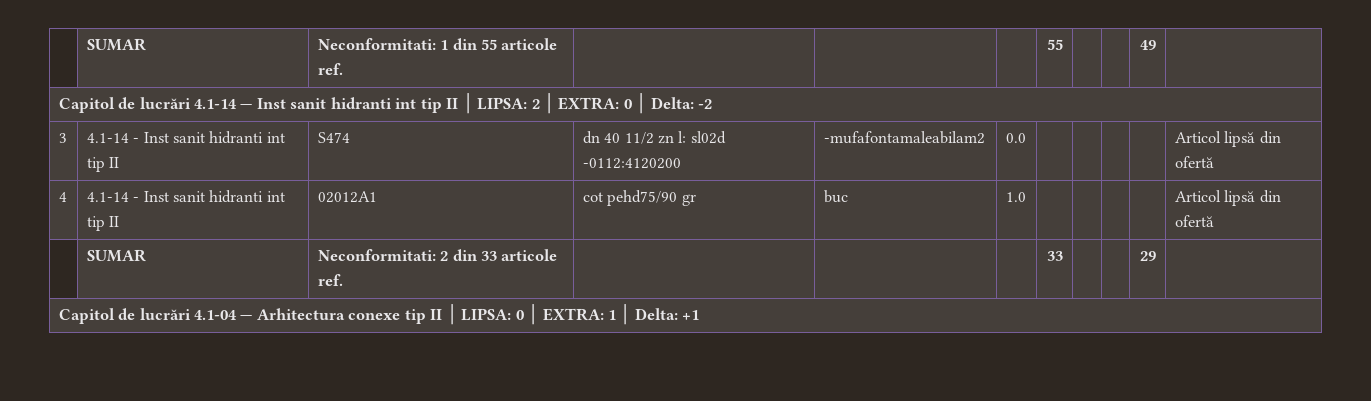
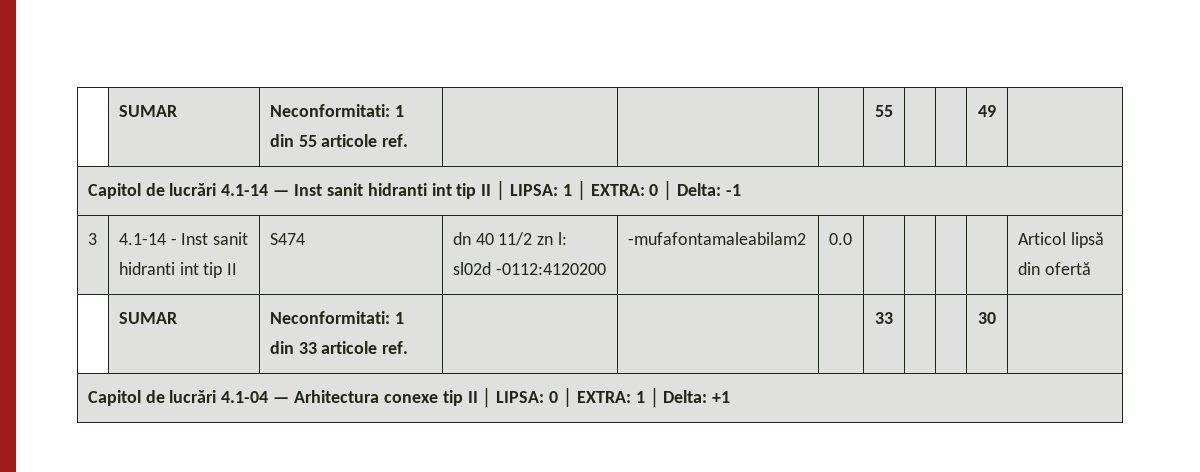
- Capitol de lucrări 4.1-14 — Inst sanit hidranti int tip II │ LIPSA: 2 │ EXTRA: 0 │ Delta: -2
+ Capitol de lucrări 4.1-14 — Inst sanit hidranti int tip II │ LIPSA: 1 │ EXTRA: 0 │ Delta: -1
- 4 | 4.1-14 - Inst sanit hidranti int tip II | 02012A1 | cot pehd75/90 gr | buc | 1.0 | | | | | Articol lipsă din ofertă
- | SUMAR | Neconformitati: 2 din 33 articole ref. | | | | 33 | | | 29 |
+ | SUMAR | Neconformitati: 1 din 33 articole ref. | | | | 33 | | | 30 |

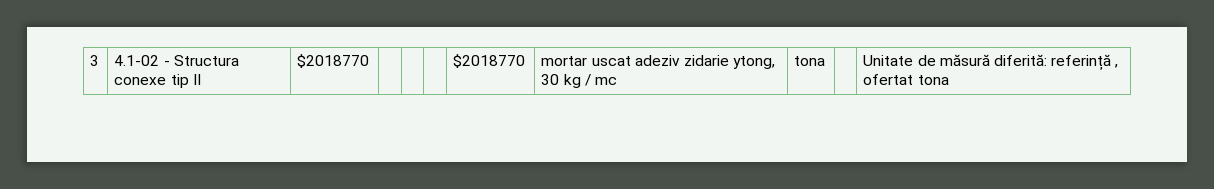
- | SUMAR | Neconformitati: 1 din 55 articole ref. | | | | 55 | | | 49 |
- Capitol de lucrări 4.1-14 — Inst sanit hidranti int tip II │ LIPSA: 1 │ EXTRA: 0 │ Delta: -1
- 3 | 4.1-14 - Inst sanit hidranti int tip II | S474 | dn 40 11/2 zn l: sl02d -0112:4120200 | -mufafontamaleabilam2 | 0.0 | | | | | Articol lipsă din ofertă
- | SUMAR | Neconformitati: 1 din 33 articole ref. | | | | 33 | | | 30 |
- Capitol de lucrări 4.1-04 — Arhitectura conexe tip II │ LIPSA: 0 │ EXTRA: 1 │ Delta: +1
+ 3 | 4.1-02 - Structura conexe tip II | $2018770 | | | | $2018770 | mortar uscat adeziv zidarie ytong, 30 kg / mc | tona | | Unitate de măsură diferită: referință , ofertat tona

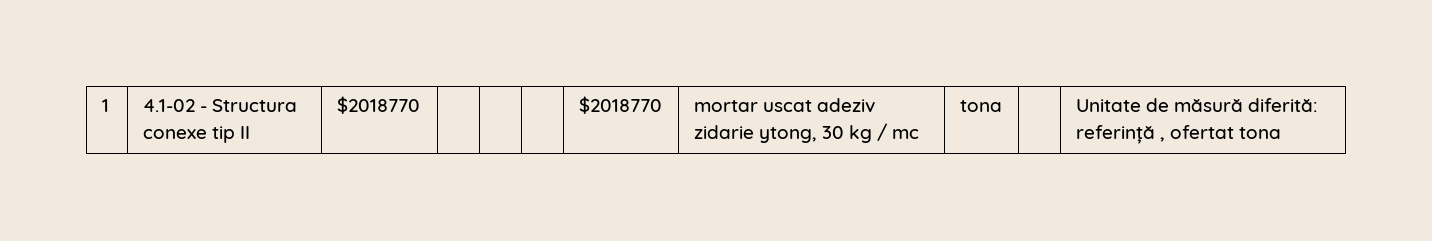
- 3 | 4.1-02 - Structura conexe tip II | $2018770 | | | | $2018770 | mortar uscat adeziv zidarie ytong, 30 kg / mc | tona | | Unitate de măsură diferită: referință , ofertat tona
+ 1 | 4.1-02 - Structura conexe tip II | $2018770 | | | | $2018770 | mortar uscat adeziv zidarie ytong, 30 kg / mc | tona | | Unitate de măsură diferită: referință , ofertat tona

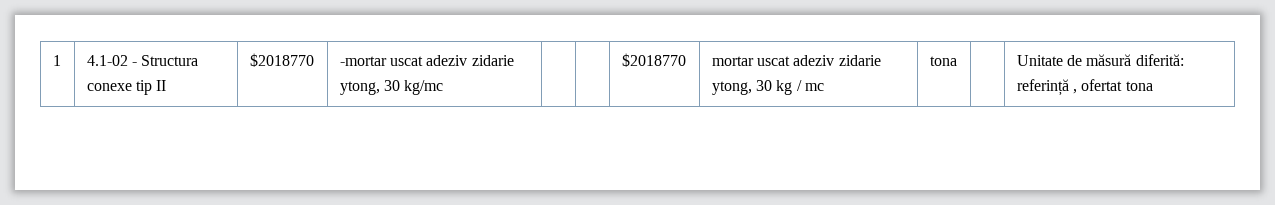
- 1 | 4.1-02 - Structura conexe tip II | $2018770 | | | | $2018770 | mortar uscat adeziv zidarie ytong, 30 kg / mc | tona | | Unitate de măsură diferită: referință , ofertat tona
+ 1 | 4.1-02 - Structura conexe tip II | $2018770 | -mortar uscat adeziv zidarie ytong, 30 kg/mc | | | $2018770 | mortar uscat adeziv zidarie ytong, 30 kg / mc | tona | | Unitate de măsură diferită: referință , ofertat tona

